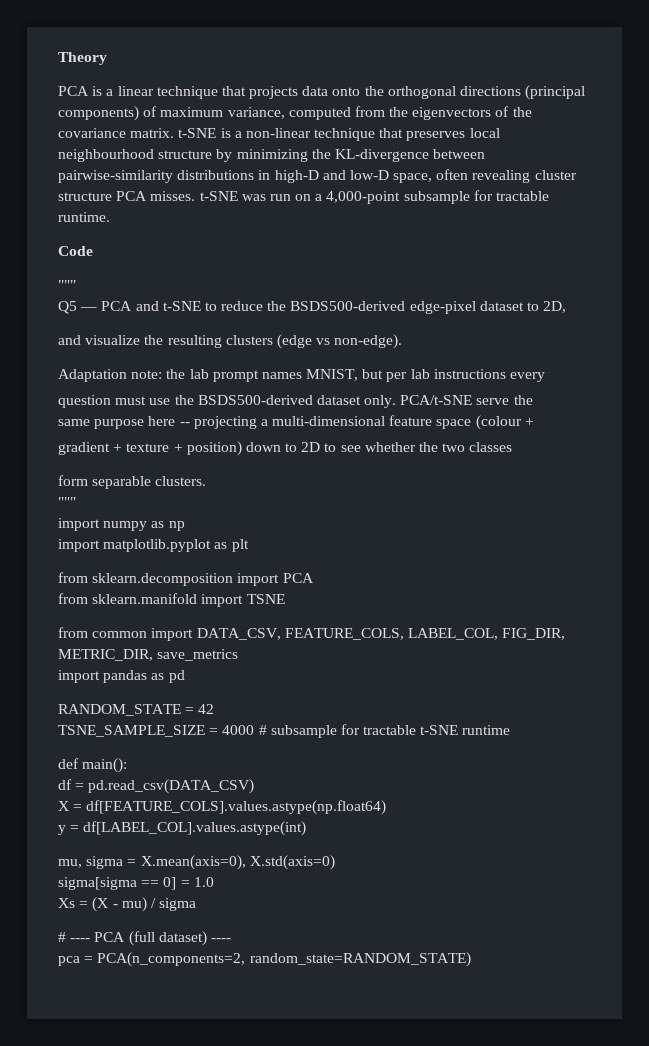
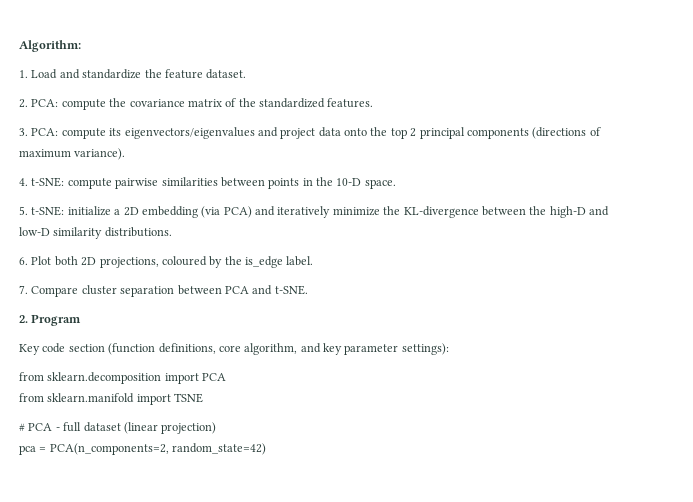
- Theory
- PCA is a linear technique that projects data onto the orthogonal directions (principal components) of maximum variance, computed from the eigenvectors of the covariance matrix. t-SNE is a non-linear technique that preserves local neighbourhood structure by minimizing the KL-divergence between pairwise-similarity distributions in high-D and low-D space, often revealing cluster structure PCA misses. t-SNE was run on a 4,000-point subsample for tractable runtime.
- Code
- """
- Q5 — PCA and t-SNE to reduce the BSDS500-derived edge-pixel dataset to 2D,
- and visualize the resulting clusters (edge vs non-edge).
- Adaptation note: the lab prompt names MNIST, but per lab instructions every
- question must use the BSDS500-derived dataset only. PCA/t-SNE serve the
- same purpose here -- projecting a multi-dimensional feature space (colour +
- gradient + texture + position) down to 2D to see whether the two classes
- form separable clusters.
- """
- import numpy as np
- import matplotlib.pyplot as plt
+ Algorithm:
+ 1. Load and standardize the feature dataset.
+ 2. PCA: compute the covariance matrix of the standardized features.
+ 3. PCA: compute its eigenvectors/eigenvalues and project data onto the top 2 principal components (directions of maximum variance).
+ 4. t-SNE: compute pairwise similarities between points in the 10-D space.
+ 5. t-SNE: initialize a 2D embedding (via PCA) and iteratively minimize the KL-divergence between the high-D and low-D similarity distributions.
+ 6. Plot both 2D projections, coloured by the is_edge label.
+ 7. Compare cluster separation between PCA and t-SNE.
+ 2. Program
+ Key code section (function definitions, core algorithm, and key parameter settings):
- from common import DATA_CSV, FEATURE_COLS, LABEL_COL, FIG_DIR, METRIC_DIR, save_metrics
- import pandas as pd
- RANDOM_STATE = 42
- TSNE_SAMPLE_SIZE = 4000 # subsample for tractable t-SNE runtime
- def main():
- df = pd.read_csv(DATA_CSV)
- X = df[FEATURE_COLS].values.astype(np.float64)
- y = df[LABEL_COL].values.astype(int)
- mu, sigma = X.mean(axis=0), X.std(axis=0)
- sigma[sigma == 0] = 1.0
- Xs = (X - mu) / sigma
- # ---- PCA (full dataset) ----
+ # PCA - full dataset (linear projection)
- pca = PCA(n_components=2, random_state=RANDOM_STATE)
+ pca = PCA(n_components=2, random_state=42)

